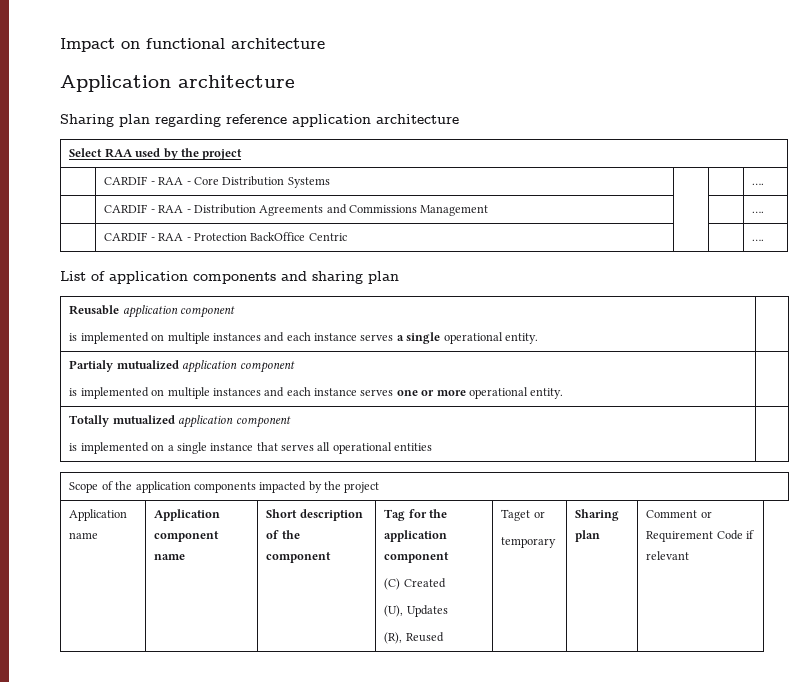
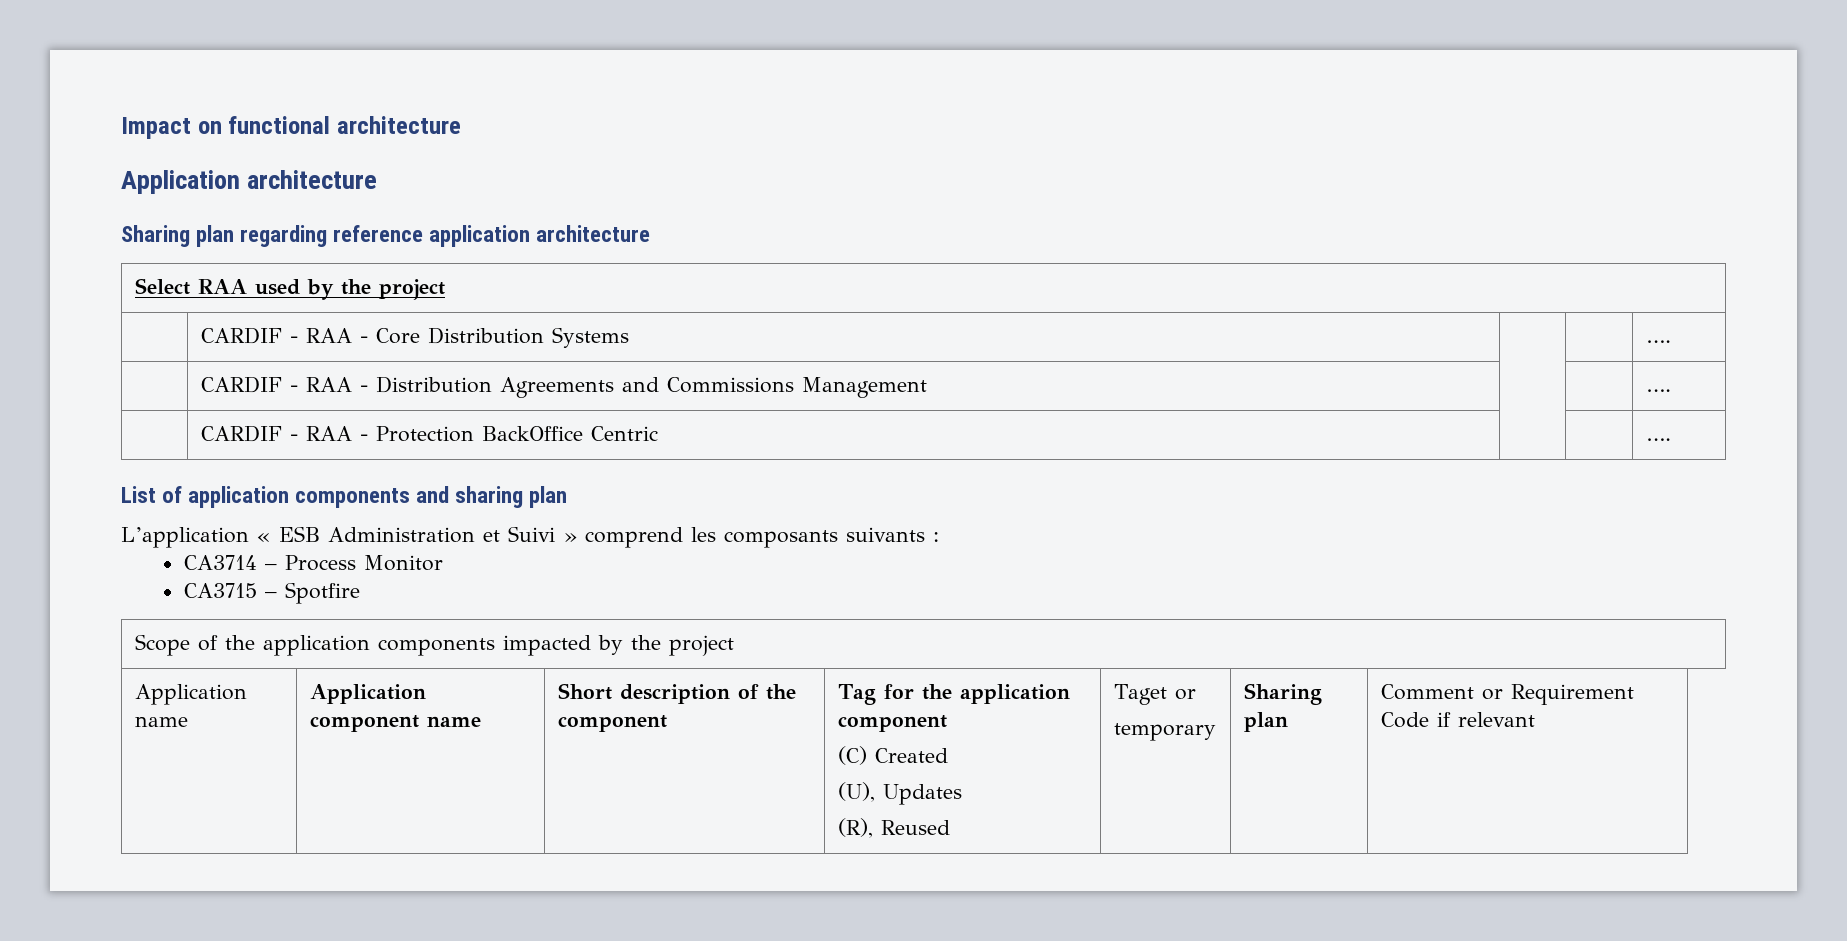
- Reusable application component
- is implemented on multiple instances and each instance serves a single operational entity. |
- Partialy mutualized application component
- is implemented on multiple instances and each instance serves one or more operational entity. |
- Totally mutualized application component
- is implemented on a single instance that serves all operational entities |
+ L’application « ESB Administration et Suivi » comprend les composants suivants :
+ CA3714 – Process Monitor
+ CA3715 – Spotfire

